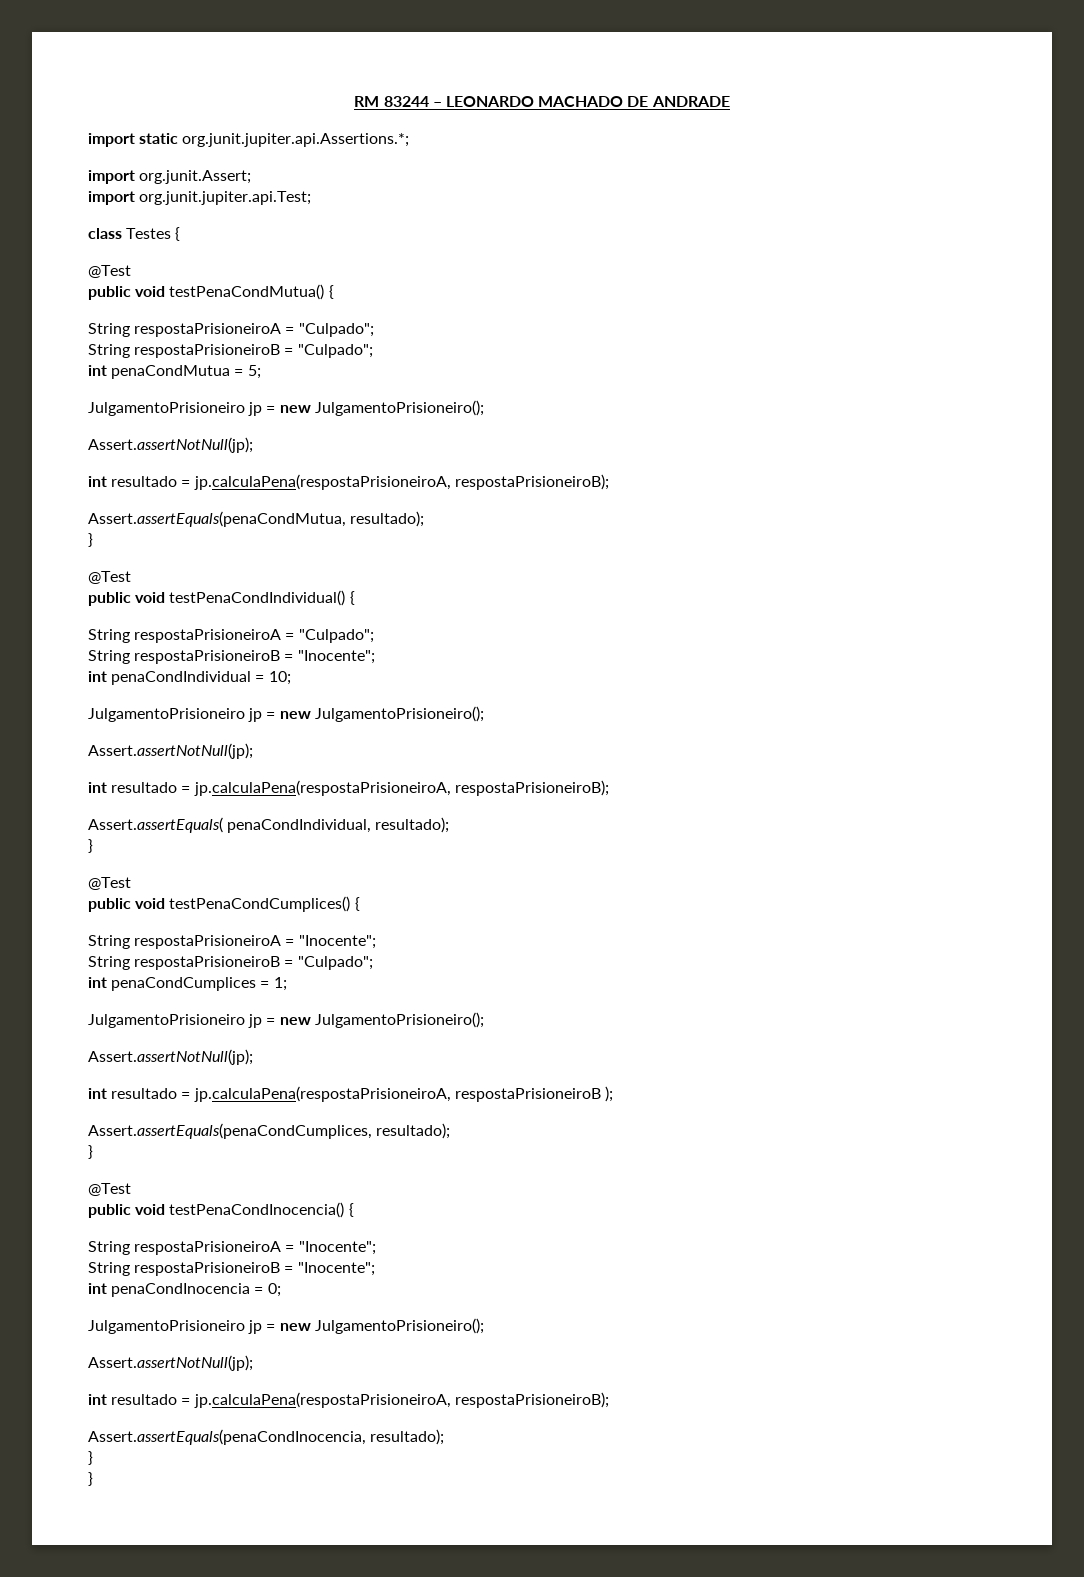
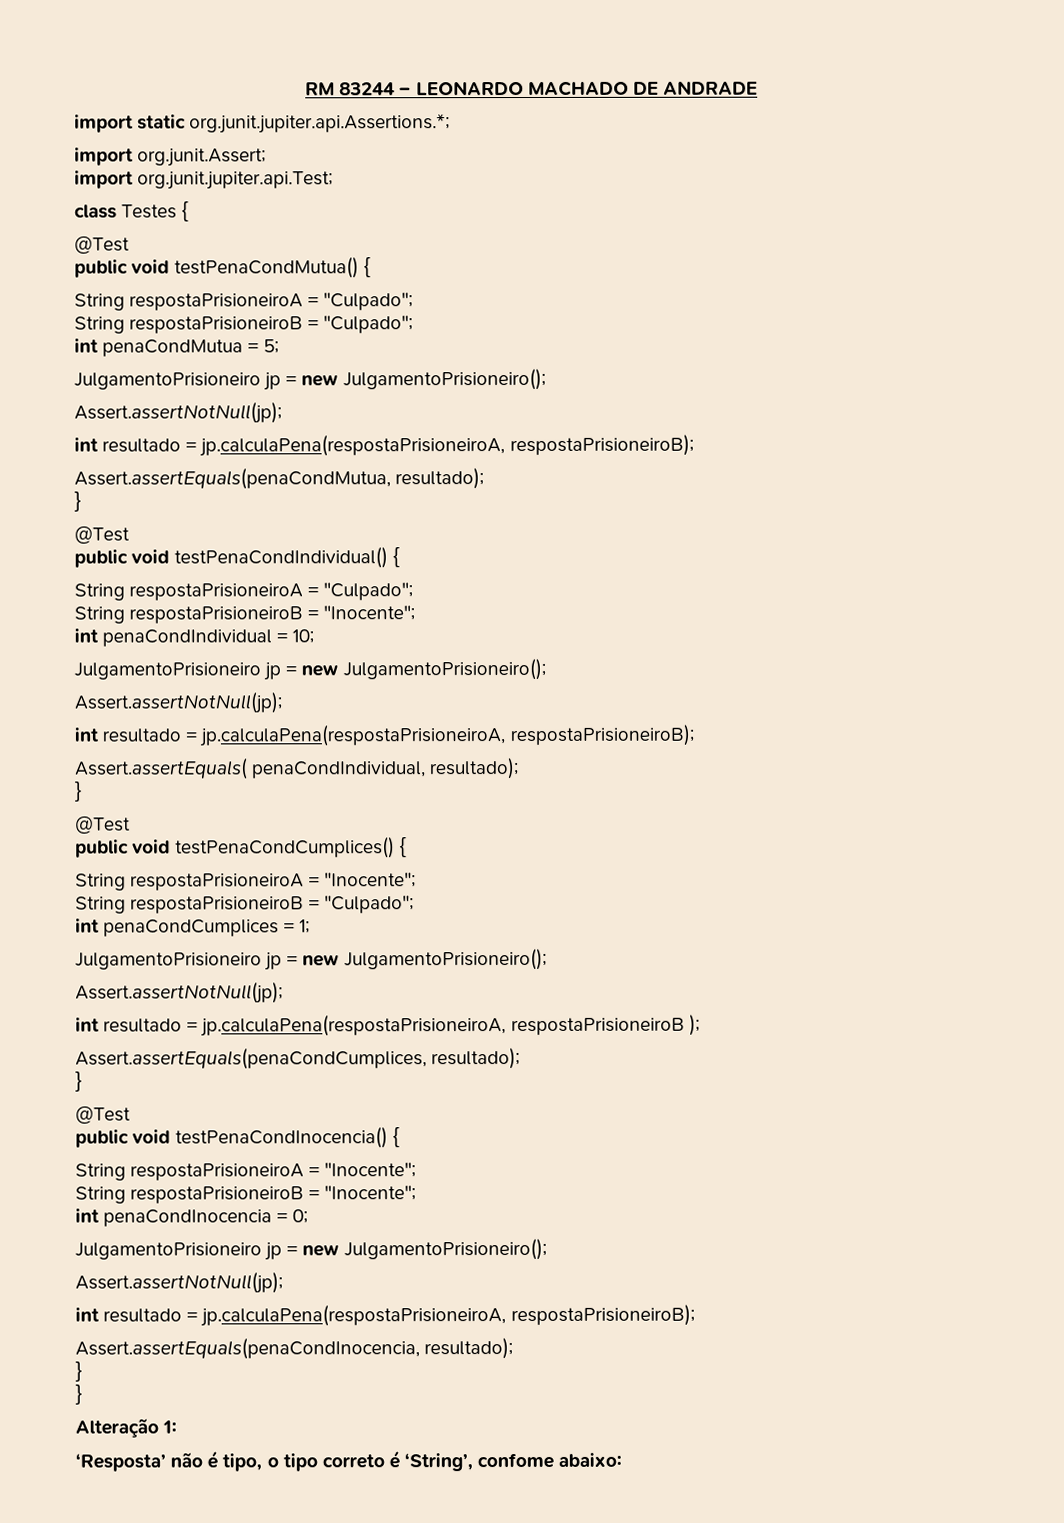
+ Alteração 1:
+ ‘Resposta’ não é tipo, o tipo correto é ‘String’, confome abaixo:

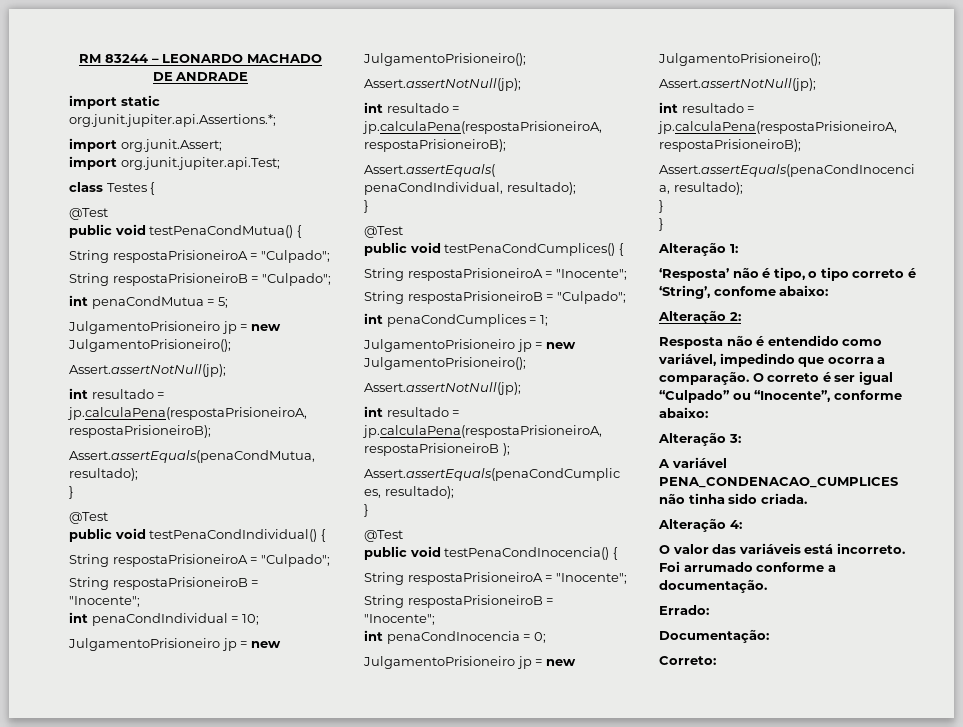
+ Alteração 2:
+ Resposta não é entendido como variável, impedindo que ocorra a comparação. O correto é ser igual “Culpado” ou “Inocente”, conforme abaixo:
+ Alteração 3:
+ A variável PENA_CONDENACAO_CUMPLICES não tinha sido criada.
+ Alteração 4:
+ O valor das variáveis está incorreto. Foi arrumado conforme a documentação.
+ Errado:
+ Documentação:
+ Correto:

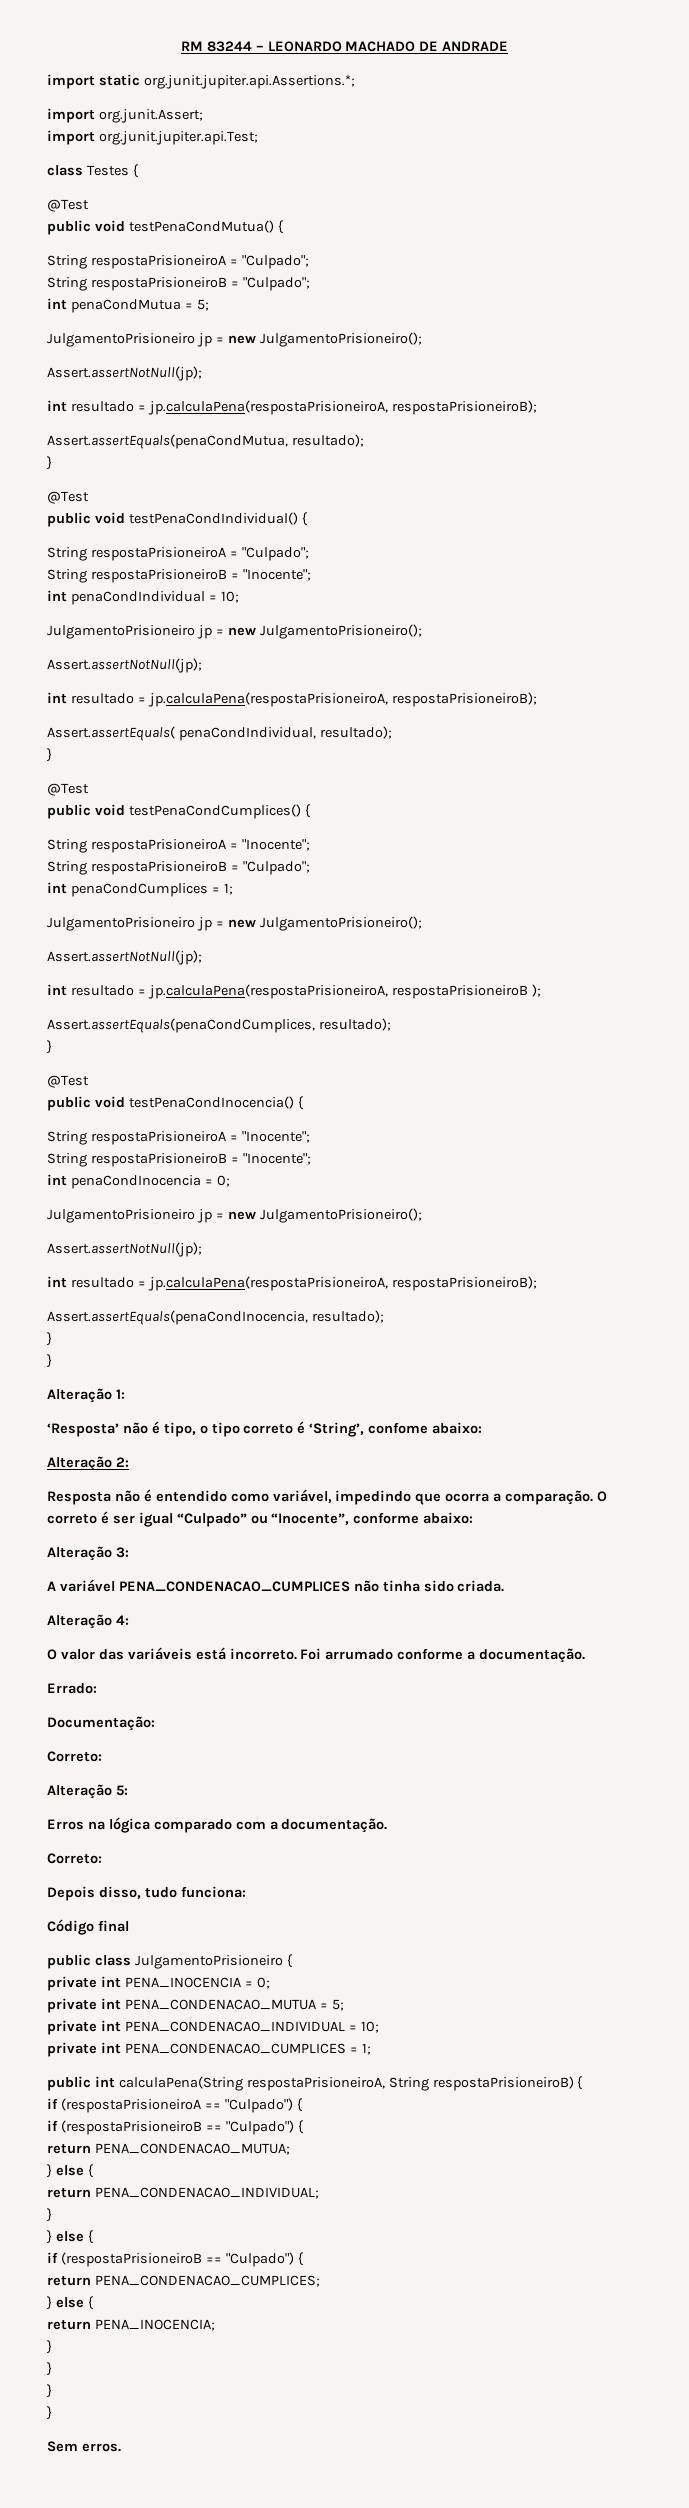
+ Alteração 5:
+ Erros na lógica comparado com a documentação.
+ Correto:
+ Depois disso, tudo funciona:
+ Código final
+ public class JulgamentoPrisioneiro {
+ private int PENA_INOCENCIA = 0;
+ private int PENA_CONDENACAO_MUTUA = 5;
+ private int PENA_CONDENACAO_INDIVIDUAL = 10;
+ private int PENA_CONDENACAO_CUMPLICES = 1;
+ public int calculaPena(String respostaPrisioneiroA, String respostaPrisioneiroB) {
+ if (respostaPrisioneiroA == "Culpado") {
+ if (respostaPrisioneiroB == "Culpado") {
+ return PENA_CONDENACAO_MUTUA;
+ } else {
+ return PENA_CONDENACAO_INDIVIDUAL;
+ }
+ } else {
+ if (respostaPrisioneiroB == "Culpado") {
+ return PENA_CONDENACAO_CUMPLICES;
+ } else {
+ return PENA_INOCENCIA;
+ }
+ }
+ }
+ }
+ Sem erros.

